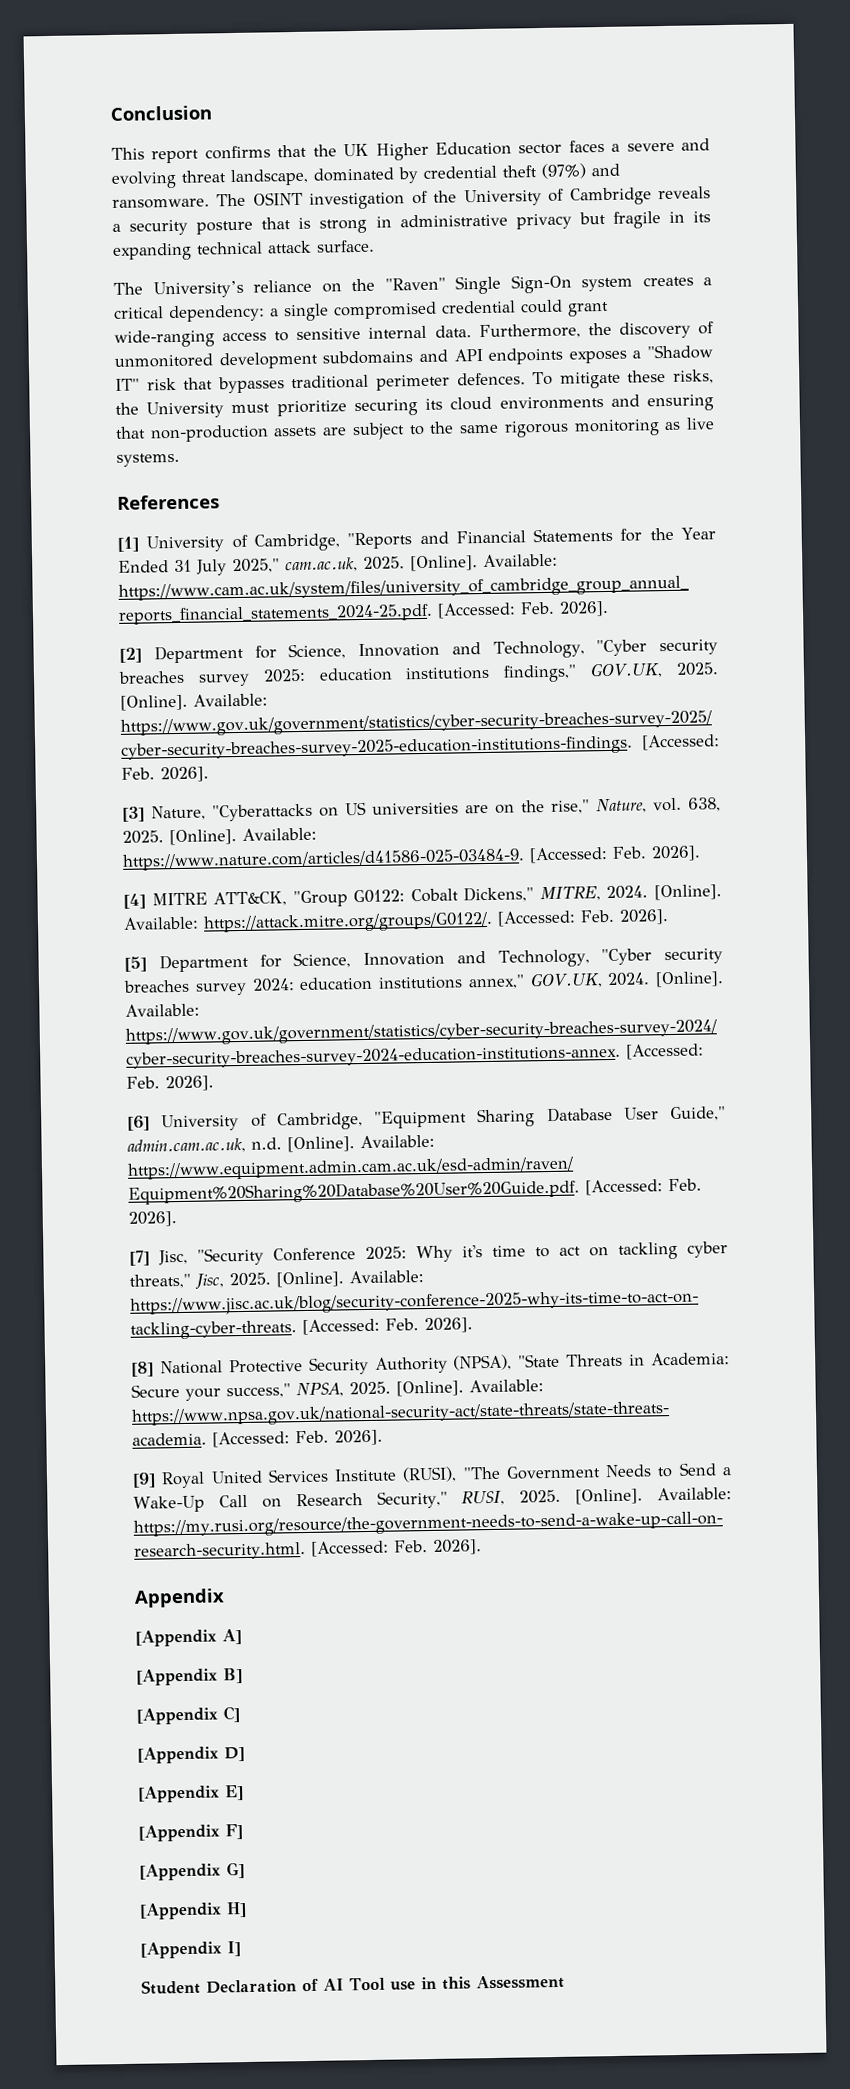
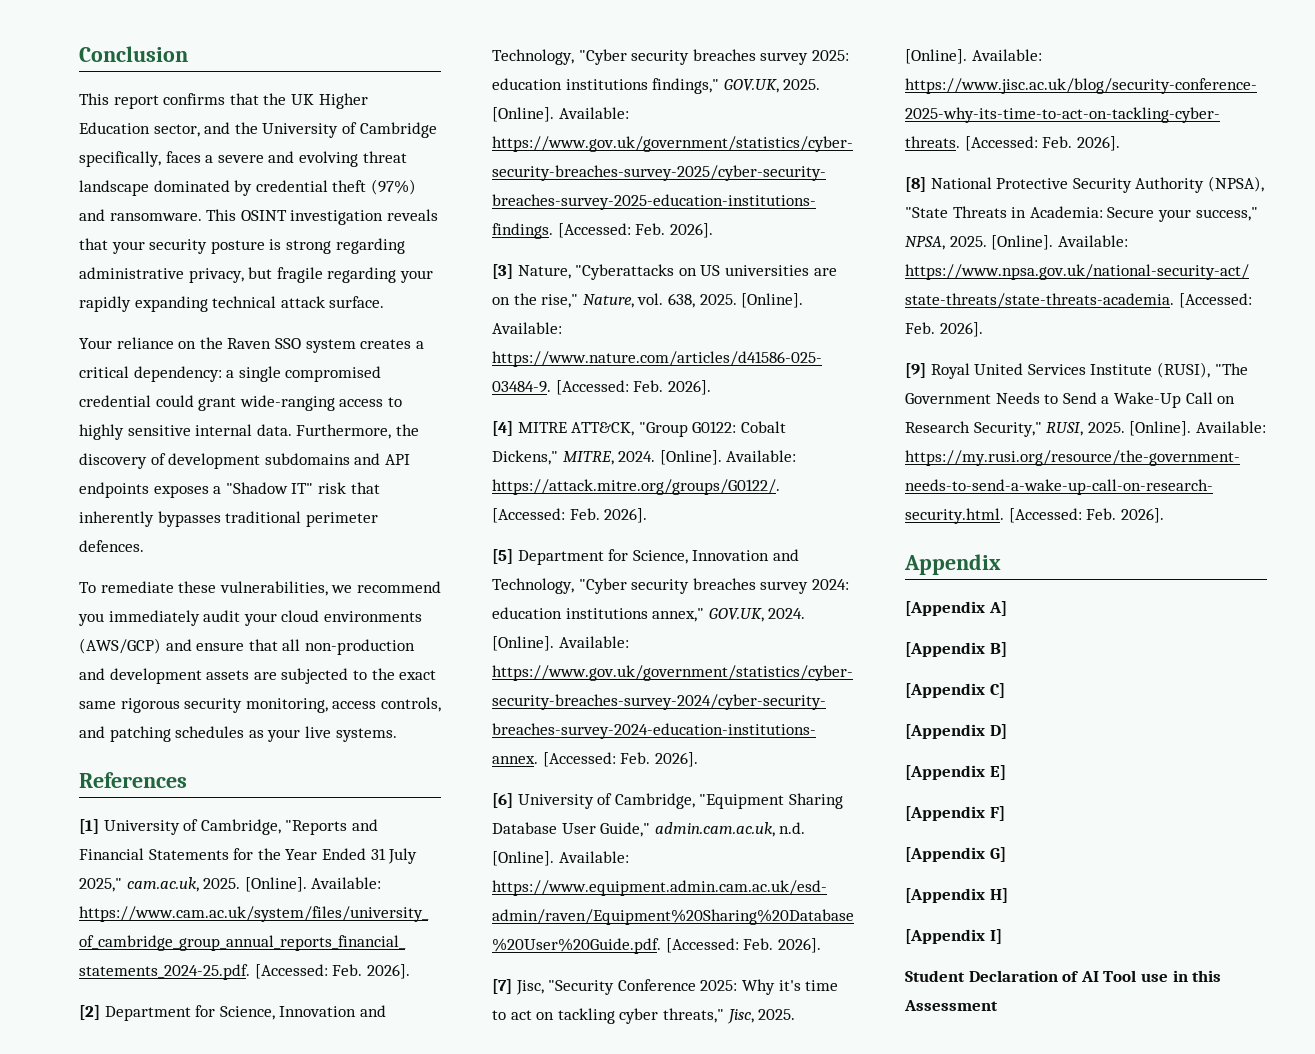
- This report confirms that the UK Higher Education sector faces a severe and evolving threat landscape, dominated by credential theft (97%) and ransomware.
+ This report confirms that the UK Higher Education sector, and the University of Cambridge specifically, faces a severe and evolving threat landscape dominated by credential theft (97%) and ransomware.
- The OSINT investigation of the University of Cambridge reveals a security posture that is strong in administrative privacy but fragile in its expanding technical attack surface.
+ This OSINT investigation reveals that your security posture is strong regarding administrative privacy, but fragile regarding your rapidly expanding technical attack surface.
- The University’s reliance on the "Raven" Single Sign-On system creates a critical dependency: a single compromised credential could grant wide-ranging access to sensitive internal data.
+ Your reliance on the Raven SSO system creates a critical dependency: a single compromised credential could grant wide-ranging access to highly sensitive internal data.
- Furthermore, the discovery of unmonitored development subdomains and API endpoints exposes a "Shadow IT" risk that bypasses traditional perimeter defences. To mitigate these risks, the University must prioritize securing its cloud environments and ensuring that non-production assets are subject to the same rigorous monitoring as live systems.
+ Furthermore, the discovery of development subdomains and API endpoints exposes a "Shadow IT" risk that inherently bypasses traditional perimeter defences.
+ To remediate these vulnerabilities, we recommend you immediately audit your cloud environments (AWS/GCP) and ensure that all non-production and development assets are subjected to the exact same rigorous security monitoring, access controls, and patching schedules as your live systems.

